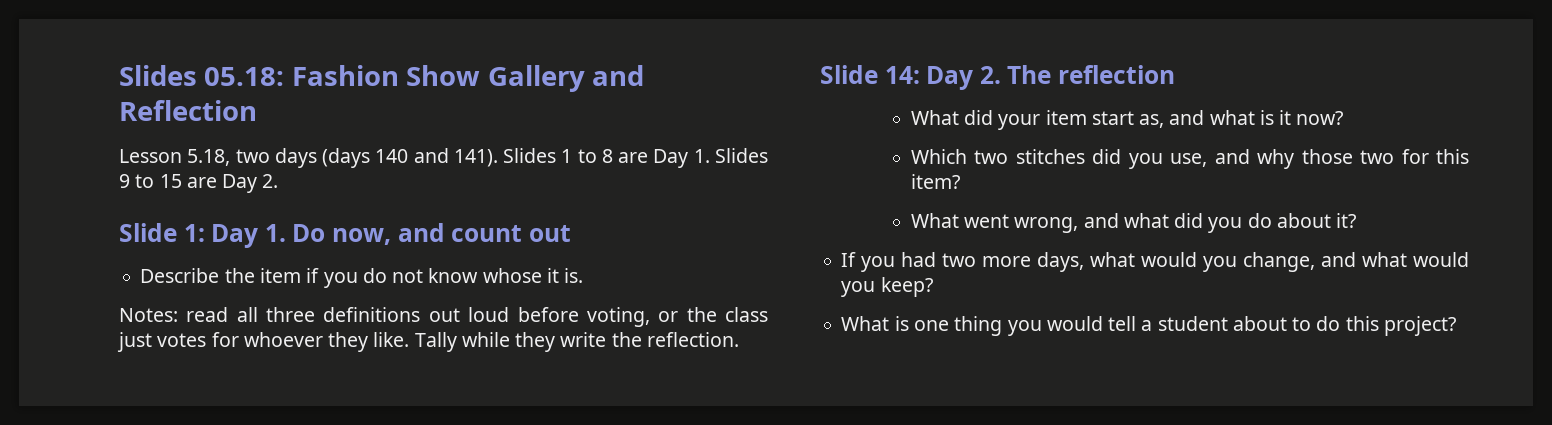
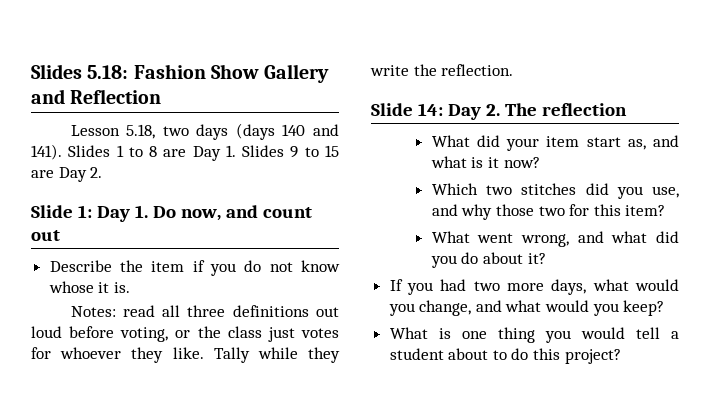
- Slides 05.18: Fashion Show Gallery and Reflection
+ Slides 5.18: Fashion Show Gallery and Reflection

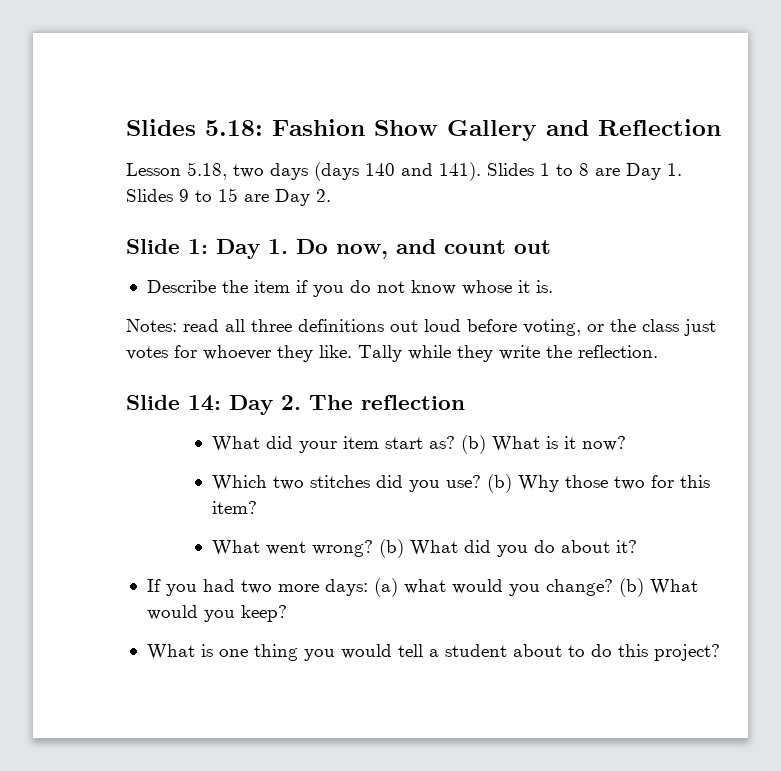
- What did your item start as, and what is it now?
+ What did your item start as? (b) What is it now?
- Which two stitches did you use, and why those two for this item?
+ Which two stitches did you use? (b) Why those two for this item?
- What went wrong, and what did you do about it?
+ What went wrong? (b) What did you do about it?
- If you had two more days, what would you change, and what would you keep?
+ If you had two more days: (a) what would you change? (b) What would you keep?

